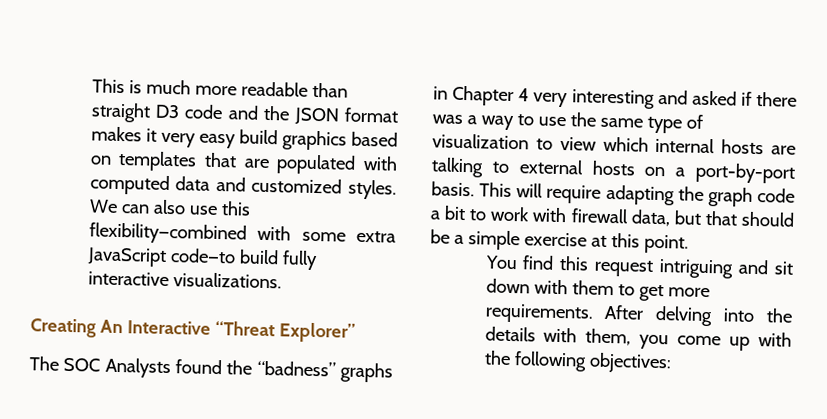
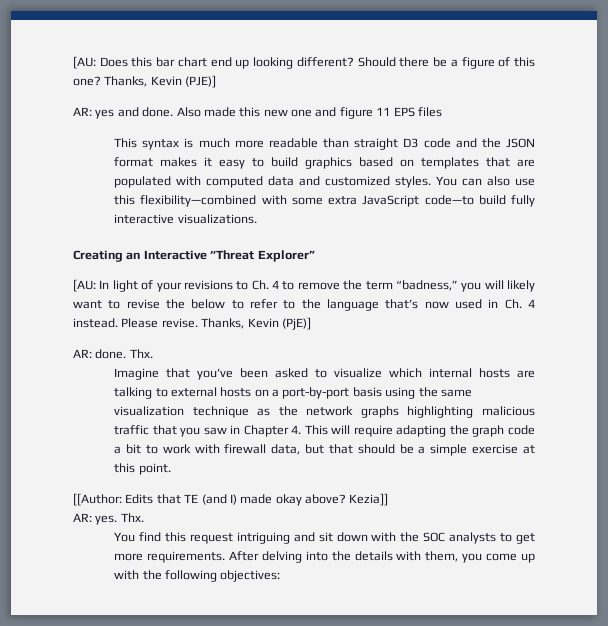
- This is much more readable than straight D3 code and the JSON format makes it very easy build graphics based on templates that are populated with computed data and customized styles.
+ [AU: Does this bar chart end up looking different? Should there be a figure of this one? Thanks, Kevin (PJE)]
+ AR: yes and done. Also made this new one and figure 11 EPS files
+ This syntax is much more readable than straight D3 code and the JSON format makes it easy to build graphics based on templates that are populated with computed data and customized styles.
- We can also use this flexibility—combined with some extra JavaScript code—to build fully interactive visualizations.
+ You can also use this flexibility—combined with some extra JavaScript code—to build fully interactive visualizations.
- Creating An Interactive “Threat Explorer”
+ Creating an Interactive “Threat Explorer”
- The SOC Analysts found the “badness” graphs in Chapter 4 very interesting and asked if there was a way to use the same type of visualization to view which internal hosts are talking to external hosts on a port-by-port basis. This will require adapting the graph code a bit to work with firewall data, but that should be a simple exercise at this point.
+ [AU: In light of your revisions to Ch. 4 to remove the term “badness,” you will likely want to revise the below to refer to the language that’s now used in Ch. 4 instead. Please revise. Thanks, Kevin (PjE)]
+ AR: done. Thx.
+ Imagine that you’ve been asked to visualize which internal hosts are talking to external hosts on a port-by-port basis using the same visualization technique as the network graphs highlighting malicious traffic that you saw in Chapter 4. This will require adapting the graph code a bit to work with firewall data, but that should be a simple exercise at this point.
+ [[Author: Edits that TE (and I) made okay above? Kezia]]
+ AR: yes. Thx.
- You find this request intriguing and sit down with them to get more requirements.
+ You find this request intriguing and sit down with the SOC analysts to get more requirements.

